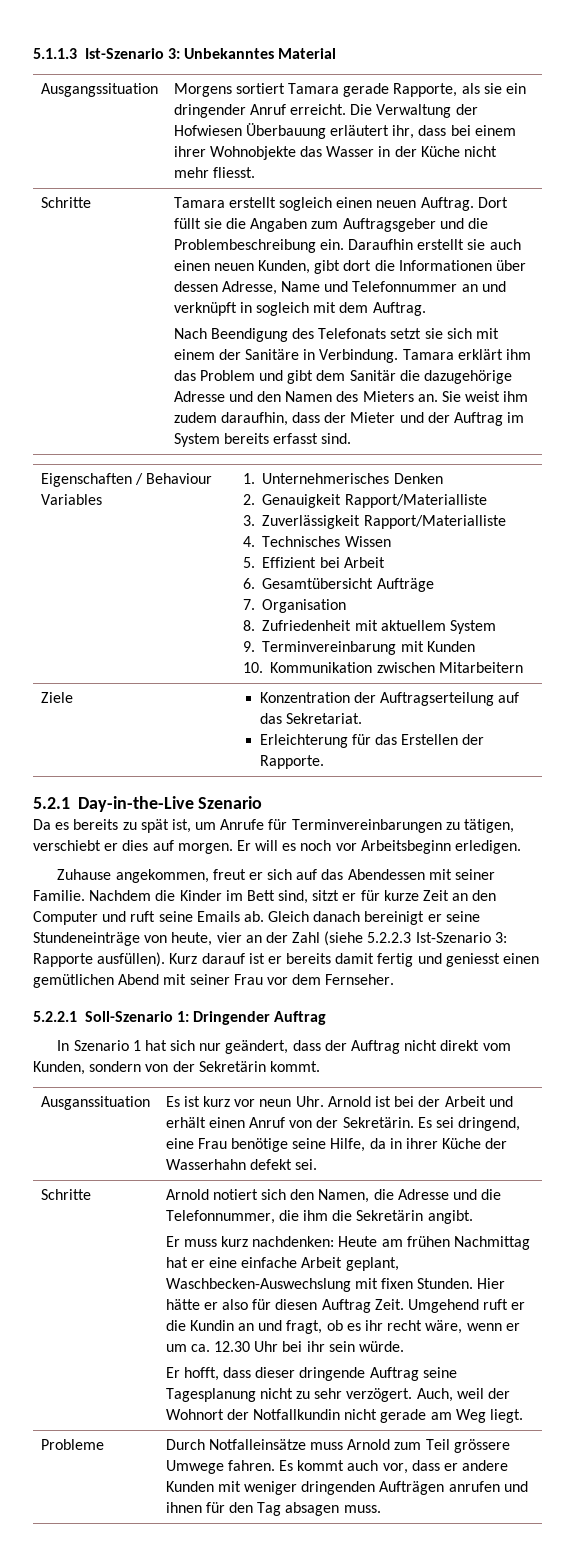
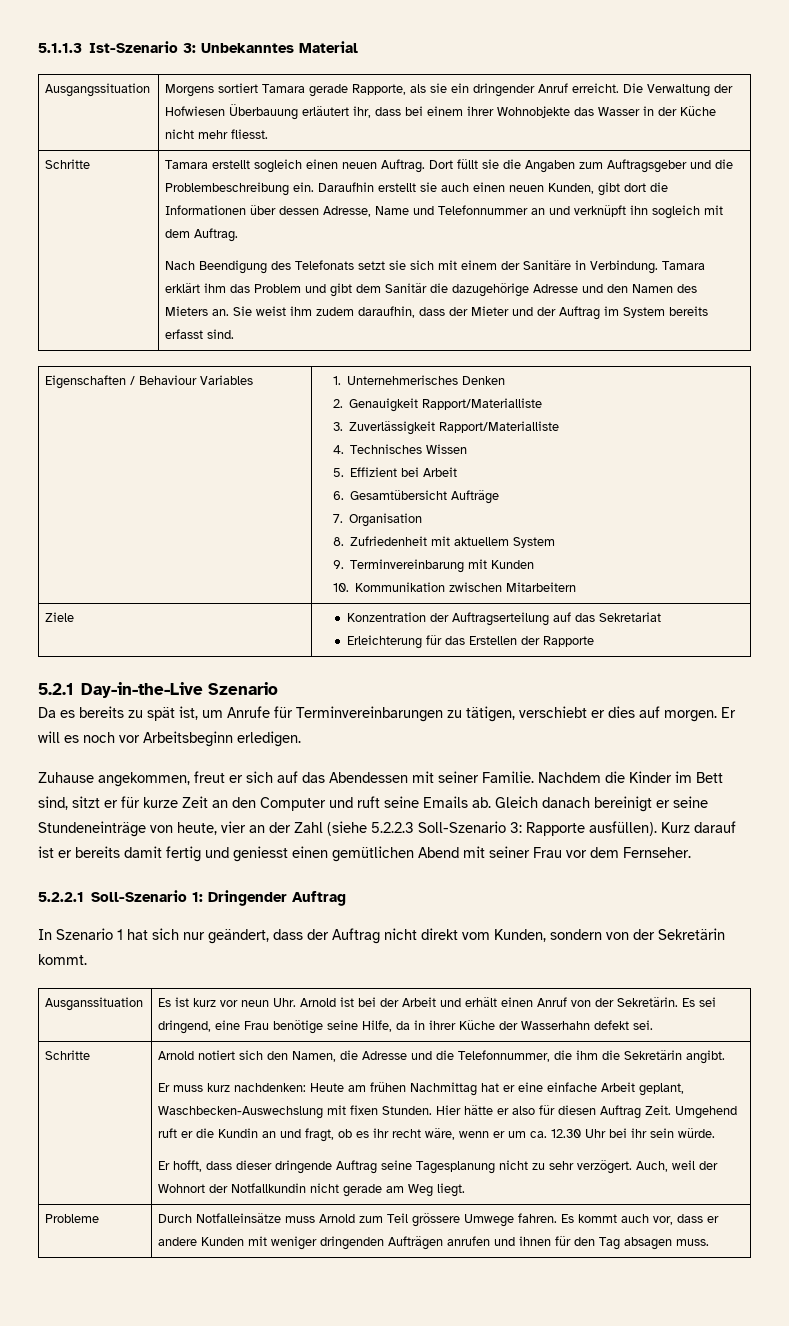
- Daraufhin erstellt sie auch einen neuen Kunden, gibt dort die Informationen über dessen Adresse, Name und Telefonnummer an und verknüpft in sogleich mit dem Auftrag.
+ Daraufhin erstellt sie auch einen neuen Kunden, gibt dort die Informationen über dessen Adresse, Name und Telefonnummer an und verknüpft ihn sogleich mit dem Auftrag.
- Ziele | Konzentration der Auftragserteilung auf das Sekretariat.
- Erleichterung für das Erstellen der Rapporte.
+ Ziele | Konzentration der Auftragserteilung auf das Sekretariat
+ Erleichterung für das Erstellen der Rapporte
- Gleich danach bereinigt er seine Stundeneinträge von heute, vier an der Zahl (siehe 5.2.2.3 Ist-Szenario 3: Rapporte ausfüllen).
+ Gleich danach bereinigt er seine Stundeneinträge von heute, vier an der Zahl (siehe 5.2.2.3 Soll-Szenario 3: Rapporte ausfüllen).

